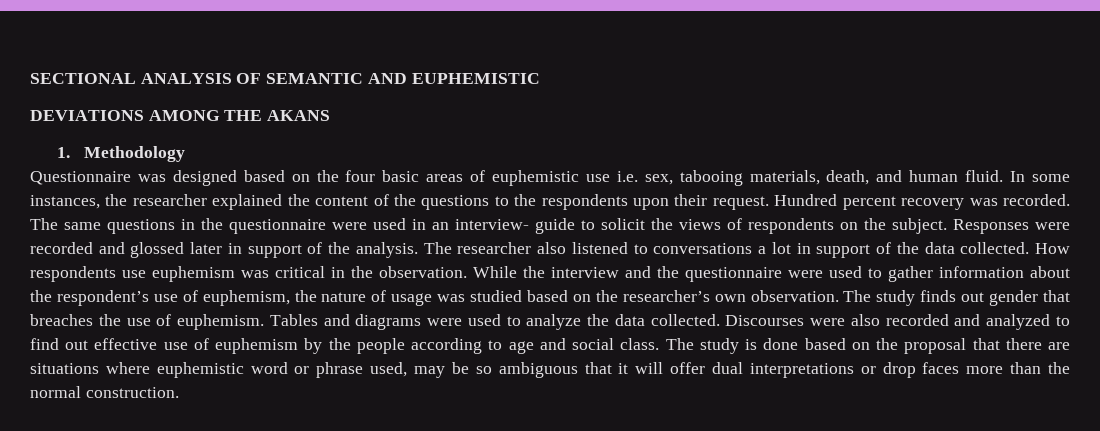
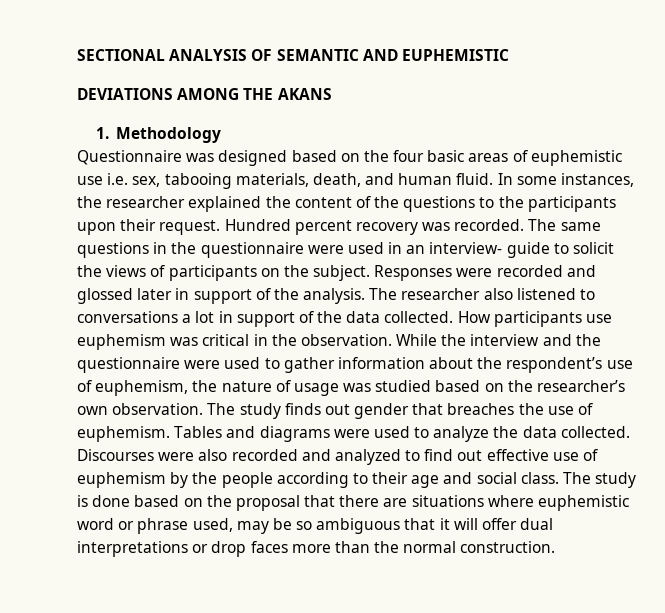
- In some instances, the researcher explained the content of the questions to the respondents upon their request.
+ In some instances, the researcher explained the content of the questions to the participants upon their request.
- The same questions in the questionnaire were used in an interview- guide to solicit the views of respondents on the subject.
+ The same questions in the questionnaire were used in an interview- guide to solicit the views of participants on the subject.
- How respondents use euphemism was critical in the observation.
+ How participants use euphemism was critical in the observation.
- Discourses were also recorded and analyzed to find out effective use of euphemism by the people according to age and social class.
+ Discourses were also recorded and analyzed to find out effective use of euphemism by the people according to their age and social class.

